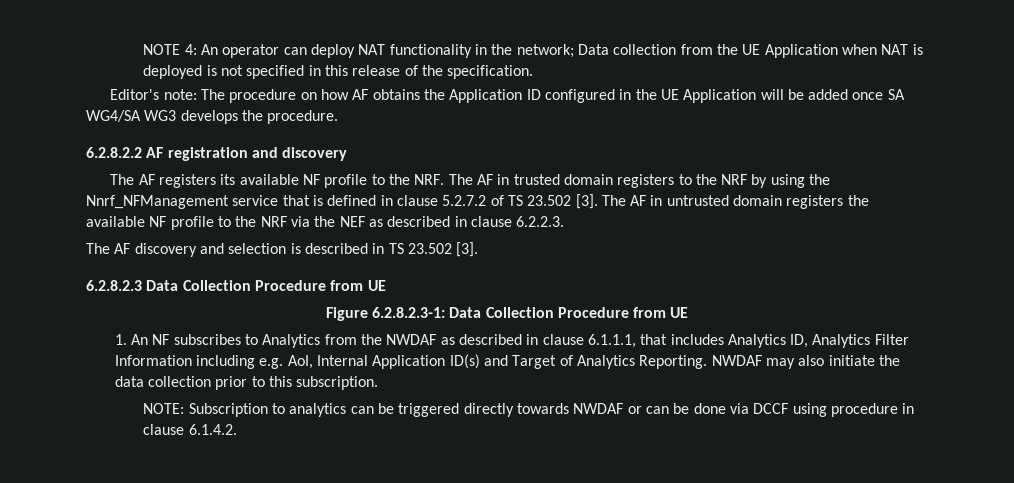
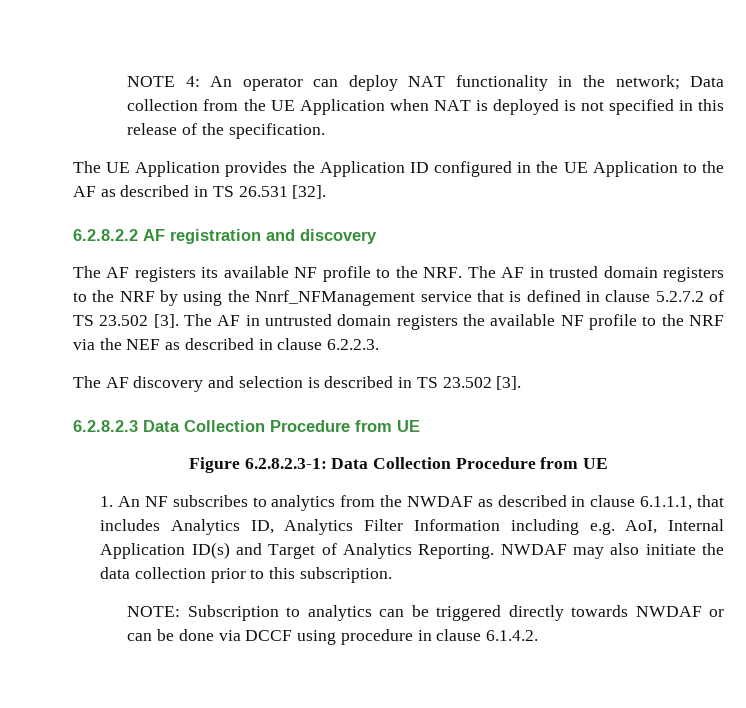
- Editor's note: The procedure on how AF obtains the Application ID configured in the UE Application will be added once SA WG4/SA WG3 develops the procedure.
+ The UE Application provides the Application ID configured in the UE Application to the AF as described in TS 26.531 [32].
- 1. An NF subscribes to Analytics from the NWDAF as described in clause 6.1.1.1, that includes Analytics ID, Analytics Filter Information including e.g. AoI, Internal Application ID(s) and Target of Analytics Reporting.
+ 1. An NF subscribes to analytics from the NWDAF as described in clause 6.1.1.1, that includes Analytics ID, Analytics Filter Information including e.g. AoI, Internal Application ID(s) and Target of Analytics Reporting.

